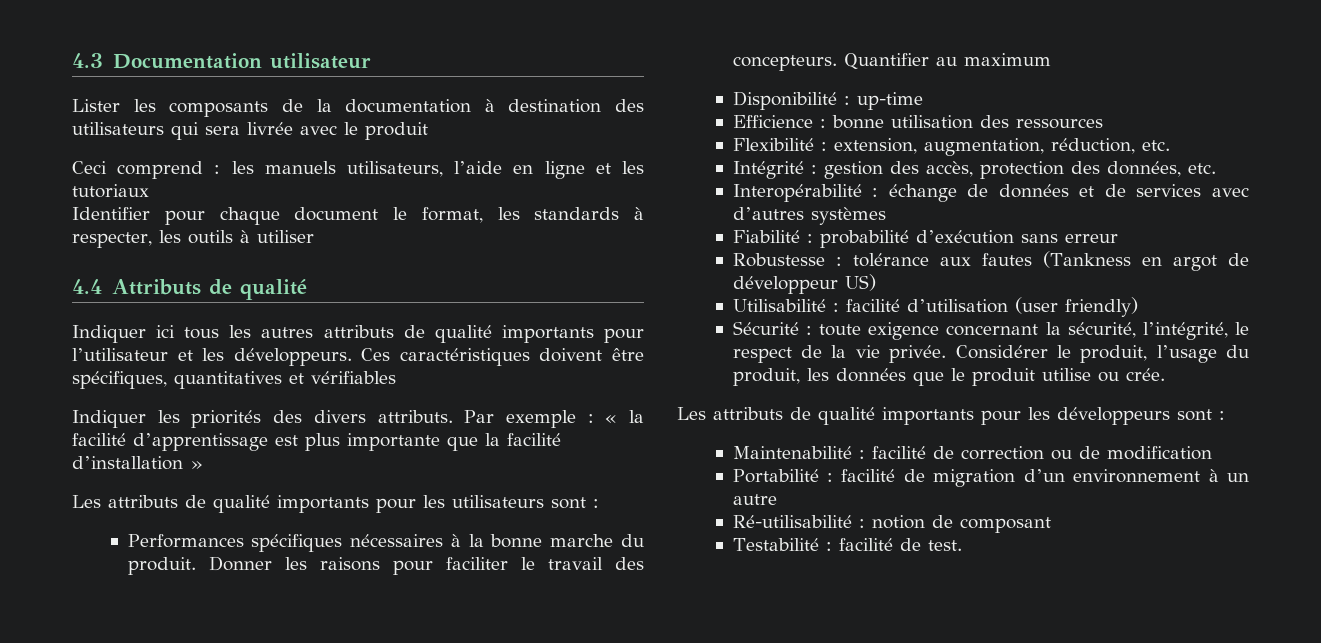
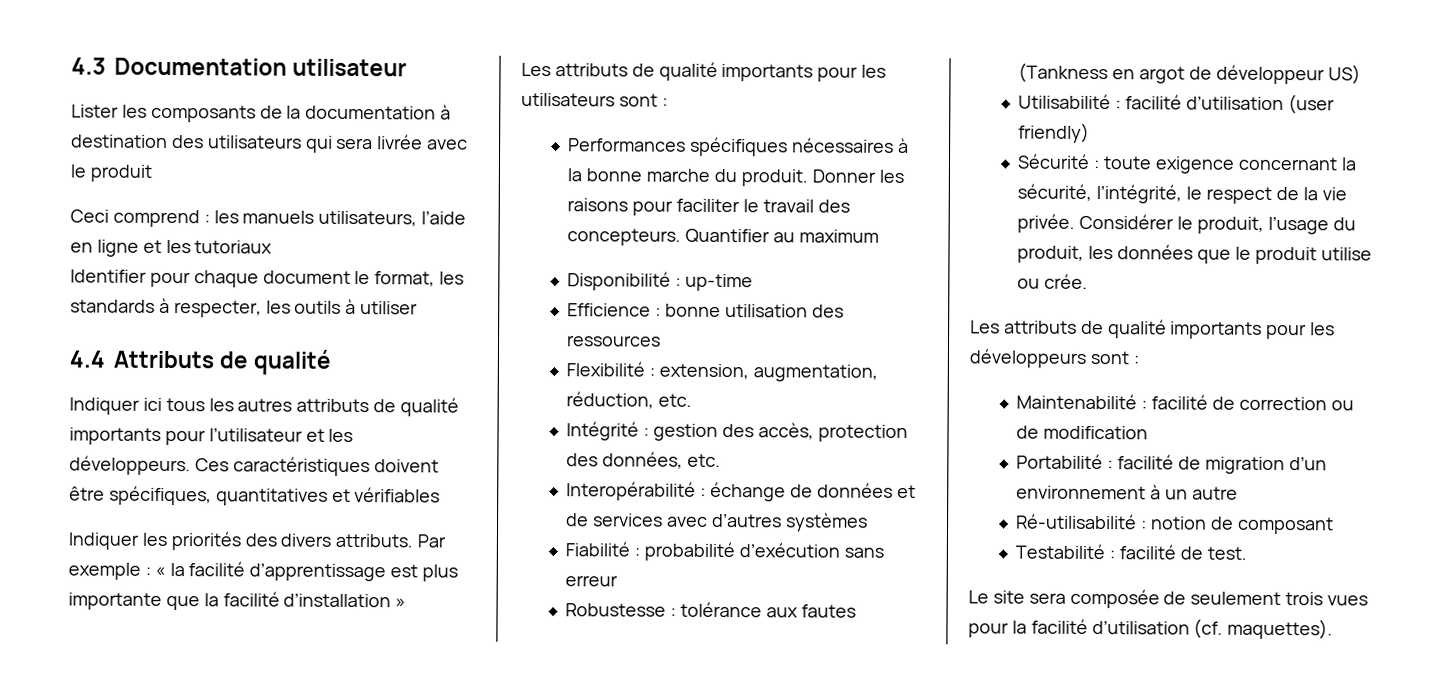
+ Le site sera composée de seulement trois vues pour la facilité d’utilisation (cf. maquettes).

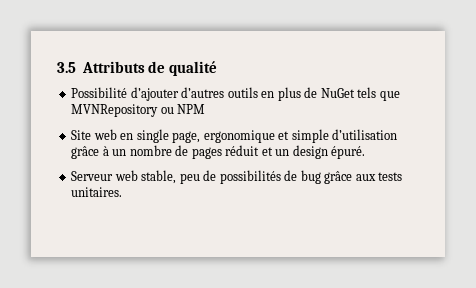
- 4.3 Documentation utilisateur
- Lister les composants de la documentation à destination des utilisateurs qui sera livrée avec le produit
- Ceci comprend : les manuels utilisateurs, l’aide en ligne et les tutoriaux
- Identifier pour chaque document le format, les standards à respecter, les outils à utiliser
- 4.4 Attributs de qualité
- Indiquer ici tous les autres attributs de qualité importants pour l’utilisateur et les développeurs. Ces caractéristiques doivent être spécifiques, quantitatives et vérifiables
- Indiquer les priorités des divers attributs. Par exemple : « la facilité d’apprentissage est plus importante que la facilité d’installation »
- Les attributs de qualité importants pour les utilisateurs sont :
- Performances spécifiques nécessaires à la bonne marche du produit. Donner les raisons pour faciliter le travail des concepteurs. Quantifier au maximum
- Disponibilité : up-time
- Efficience : bonne utilisation des ressources
- Flexibilité : extension, augmentation, réduction, etc.
- Intégrité : gestion des accès, protection des données, etc.
- Interopérabilité : échange de données et de services avec d’autres systèmes
- Fiabilité : probabilité d’exécution sans erreur
- Robustesse : tolérance aux fautes (Tankness en argot de développeur US)
- Utilisabilité : facilité d’utilisation (user friendly)
- Sécurité : toute exigence concernant la sécurité, l’intégrité, le respect de la vie privée. Considérer le produit, l’usage du produit, les données que le produit utilise ou crée.
- Les attributs de qualité importants pour les développeurs sont :
- Maintenabilité : facilité de correction ou de modification
- Portabilité : facilité de migration d’un environnement à un autre
- Ré-utilisabilité : notion de composant
- Testabilité : facilité de test.
- Le site sera composée de seulement trois vues pour la facilité d’utilisation (cf. maquettes).
+ 3.5 Attributs de qualité
+ Possibilité d’ajouter d’autres outils en plus de NuGet tels que MVNRepository ou NPM
+ Site web en single page, ergonomique et simple d’utilisation grâce à un nombre de pages réduit et un design épuré.
+ Serveur web stable, peu de possibilités de bug grâce aux tests unitaires.

